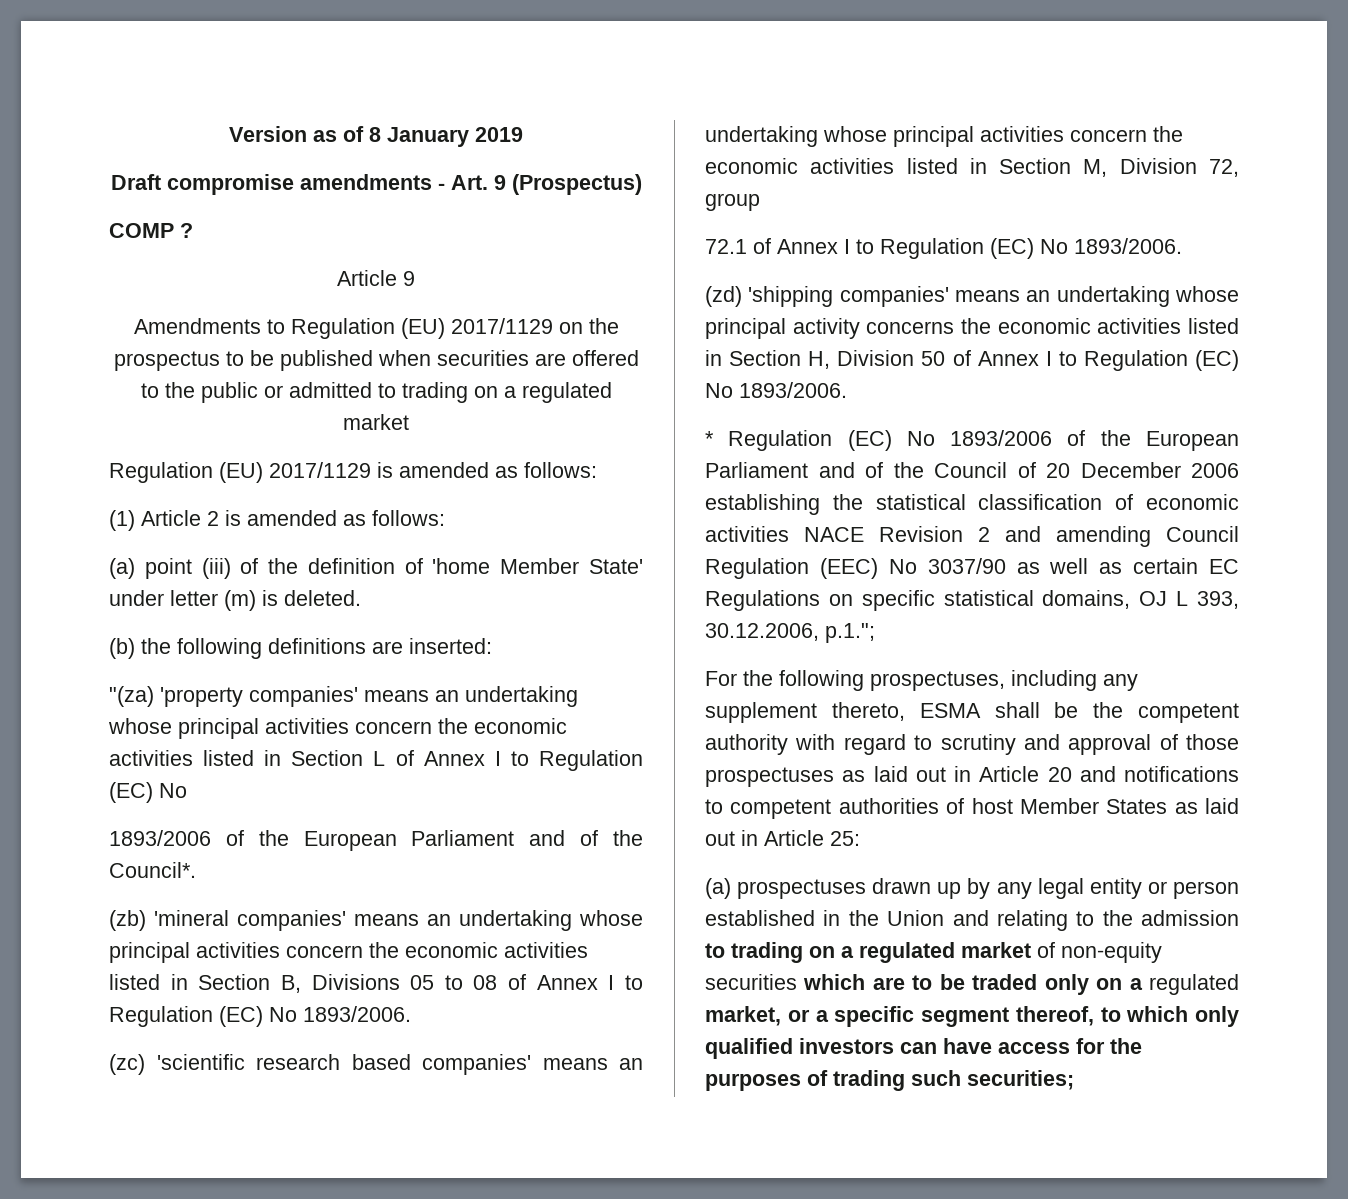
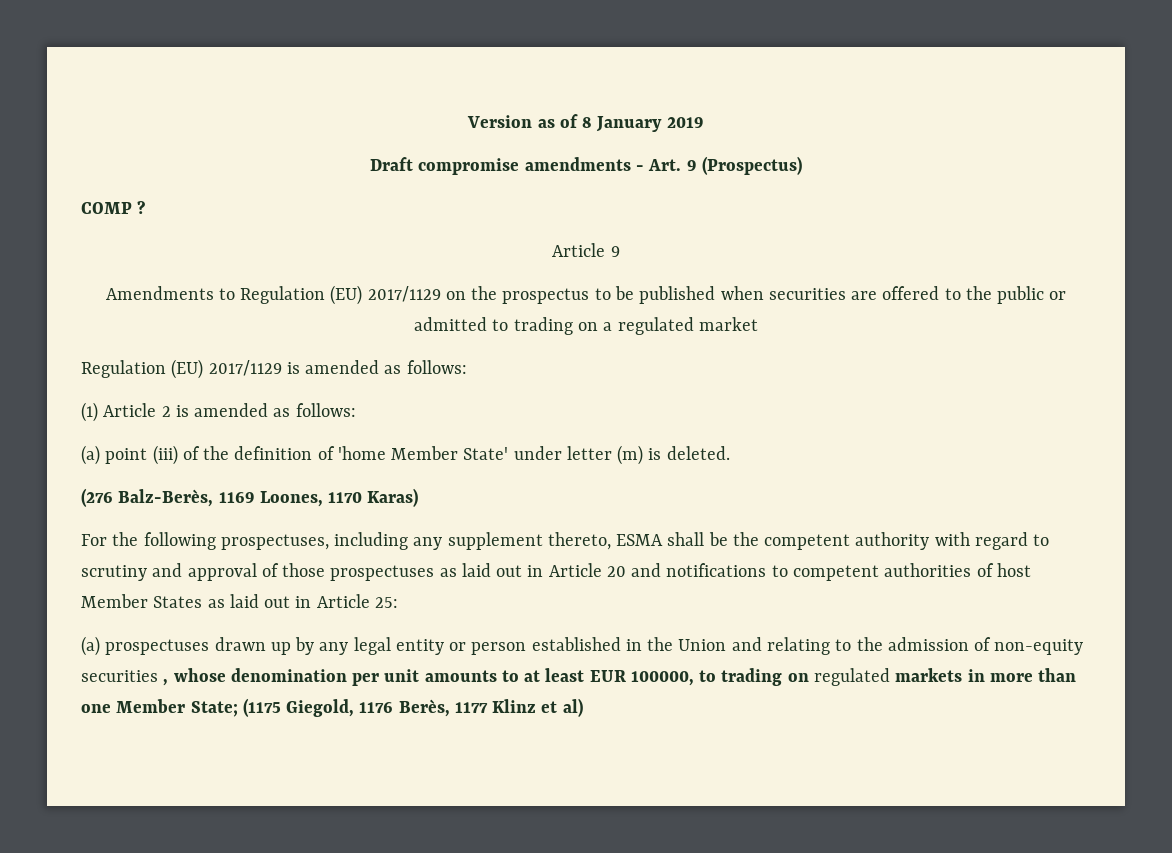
- (b) the following definitions are inserted:
- "(za) 'property companies' means an undertaking whose principal activities concern the economic activities listed in Section L of Annex I to Regulation (EC) No
- 1893/2006 of the European Parliament and of the Council*.
- (zb) 'mineral companies' means an undertaking whose principal activities concern the economic activities listed in Section B, Divisions 05 to 08 of Annex I to Regulation (EC) No 1893/2006.
- (zc) 'scientific research based companies' means an undertaking whose principal activities concern the economic activities listed in Section M, Division 72, group
- 72.1 of Annex I to Regulation (EC) No 1893/2006.
- (zd) 'shipping companies' means an undertaking whose principal activity concerns the economic activities listed in Section H, Division 50 of Annex I to Regulation (EC) No 1893/2006.
- * Regulation (EC) No 1893/2006 of the European Parliament and of the Council of 20 December 2006 establishing the statistical classification of economic activities NACE Revision 2 and amending Council Regulation (EEC) No 3037/90 as well as certain EC Regulations on specific statistical domains, OJ L 393, 30.12.2006, p.1.";
+ (276 Balz-Berès, 1169 Loones, 1170 Karas)
- (a) prospectuses drawn up by any legal entity or person established in the Union and relating to the admission to trading on a regulated market of non-equity securities which are to be traded only on a regulated market, or a specific segment thereof, to which only qualified investors can have access for the purposes of trading such securities;
+ (a) prospectuses drawn up by any legal entity or person established in the Union and relating to the admission of non-equity securities , whose denomination per unit amounts to at least EUR 100000, to trading on regulated markets in more than one Member State; (1175 Giegold, 1176 Berès, 1177 Klinz et al)

